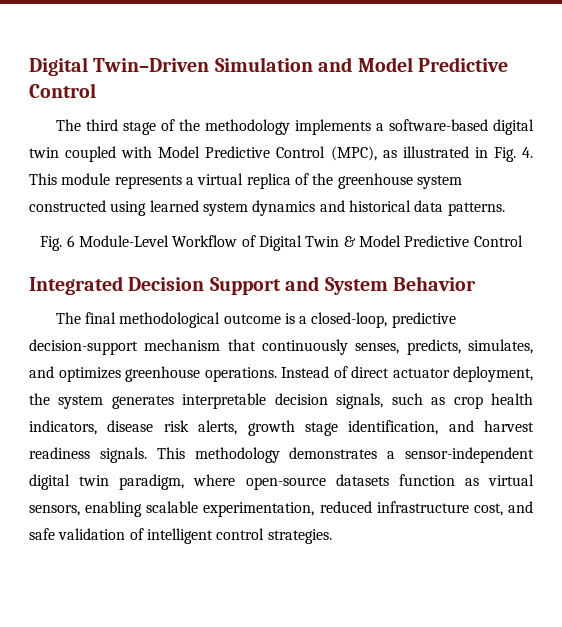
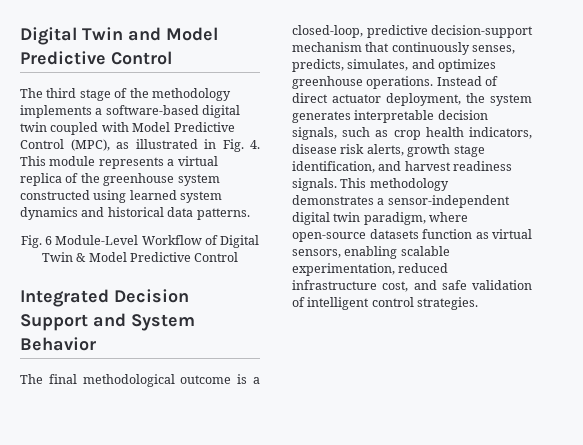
- Digital Twin–Driven Simulation and Model Predictive Control
+ Digital Twin and Model Predictive Control

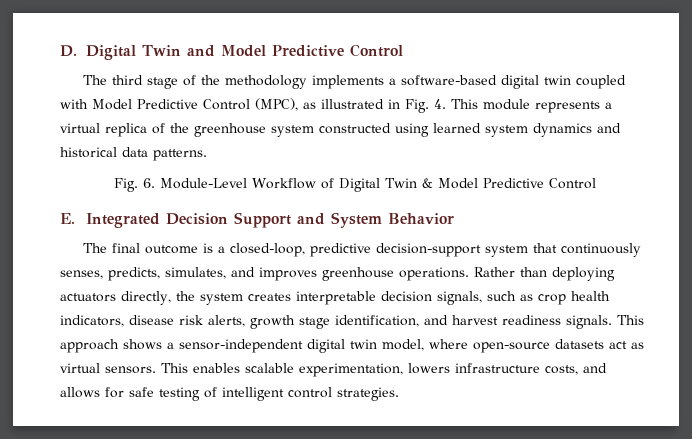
- Digital Twin and Model Predictive Control
+ D. Digital Twin and Model Predictive Control
- Fig. 6 Module-Level Workflow of Digital Twin & Model Predictive Control
+ Fig. 6. Module-Level Workflow of Digital Twin & Model Predictive Control
- Integrated Decision Support and System Behavior
+ E. Integrated Decision Support and System Behavior
- The final methodological outcome is a closed-loop, predictive decision-support mechanism that continuously senses, predicts, simulates, and optimizes greenhouse operations.
+ The final outcome is a closed-loop, predictive decision-support system that continuously senses, predicts, simulates, and improves greenhouse operations.
- Instead of direct actuator deployment, the system generates interpretable decision signals, such as crop health indicators, disease risk alerts, growth stage identification, and harvest readiness signals.
+ Rather than deploying actuators directly, the system creates interpretable decision signals, such as crop health indicators, disease risk alerts, growth stage identification, and harvest readiness signals.
- This methodology demonstrates a sensor-independent digital twin paradigm, where open-source datasets function as virtual sensors, enabling scalable experimentation, reduced infrastructure cost, and safe validation of intelligent control strategies.
+ This approach shows a sensor-independent digital twin model, where open-source datasets act as virtual sensors. This enables scalable experimentation, lowers infrastructure costs, and allows for safe testing of intelligent control strategies.

